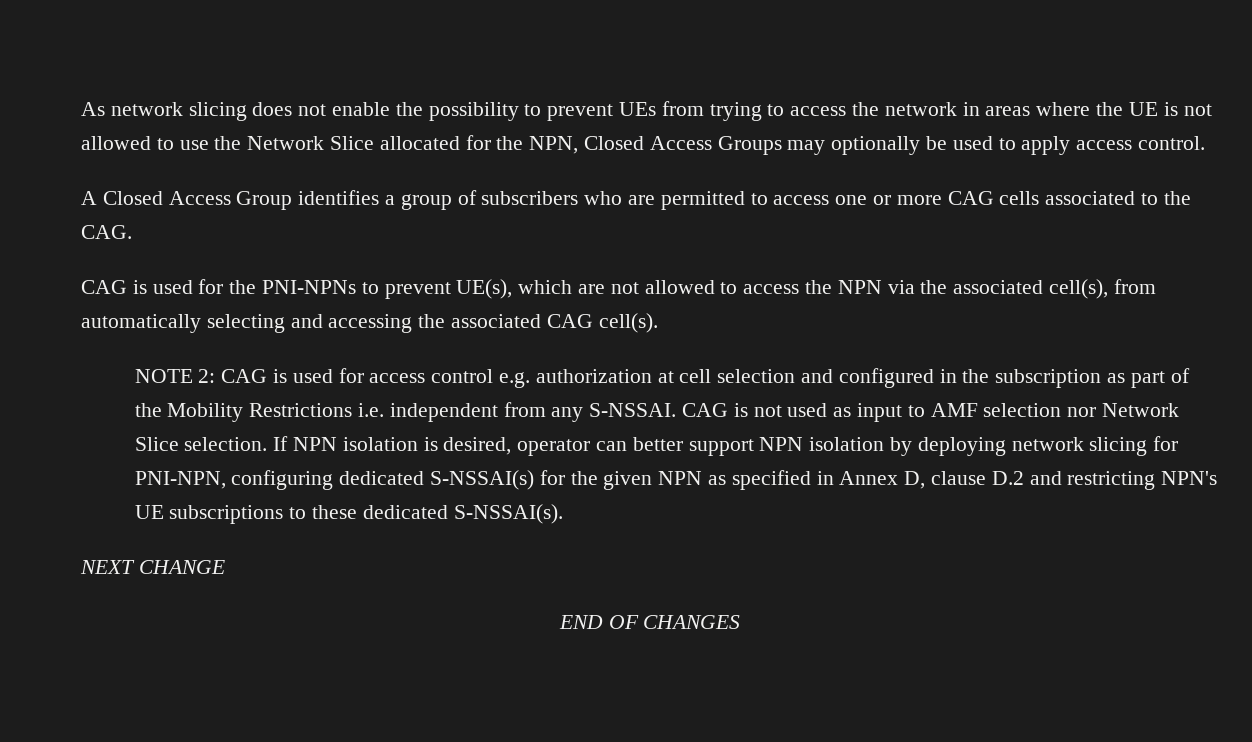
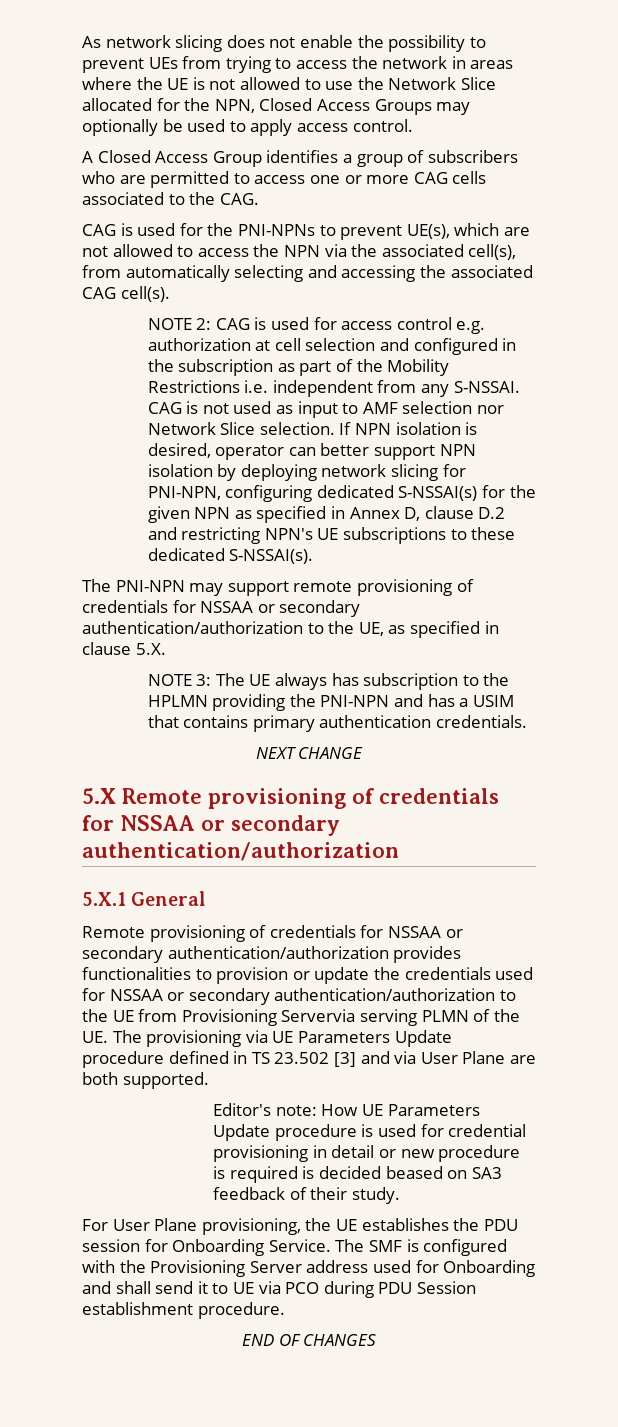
+ The PNI-NPN may support remote provisioning of credentials for NSSAA or secondary authentication/authorization to the UE, as specified in clause 5.X.
+ NOTE 3: The UE always has subscription to the HPLMN providing the PNI-NPN and has a USIM that contains primary authentication credentials.
  NEXT CHANGE
+ 5.X Remote provisioning of credentials for NSSAA or secondary authentication/authorization
+ 5.X.1 General
+ Remote provisioning of credentials for NSSAA or secondary authentication/authorization provides functionalities to provision or update the credentials used for NSSAA or secondary authentication/authorization to the UE from Provisioning Servervia serving PLMN of the UE. The provisioning via UE Parameters Update procedure defined in TS 23.502 [3] and via User Plane are both supported.
+ Editor's note: How UE Parameters Update procedure is used for credential provisioning in detail or new procedure is required is decided beased on SA3 feedback of their study.
+ For User Plane provisioning, the UE establishes the PDU session for Onboarding Service. The SMF is configured with the Provisioning Server address used for Onboarding and shall send it to UE via PCO during PDU Session establishment procedure.

